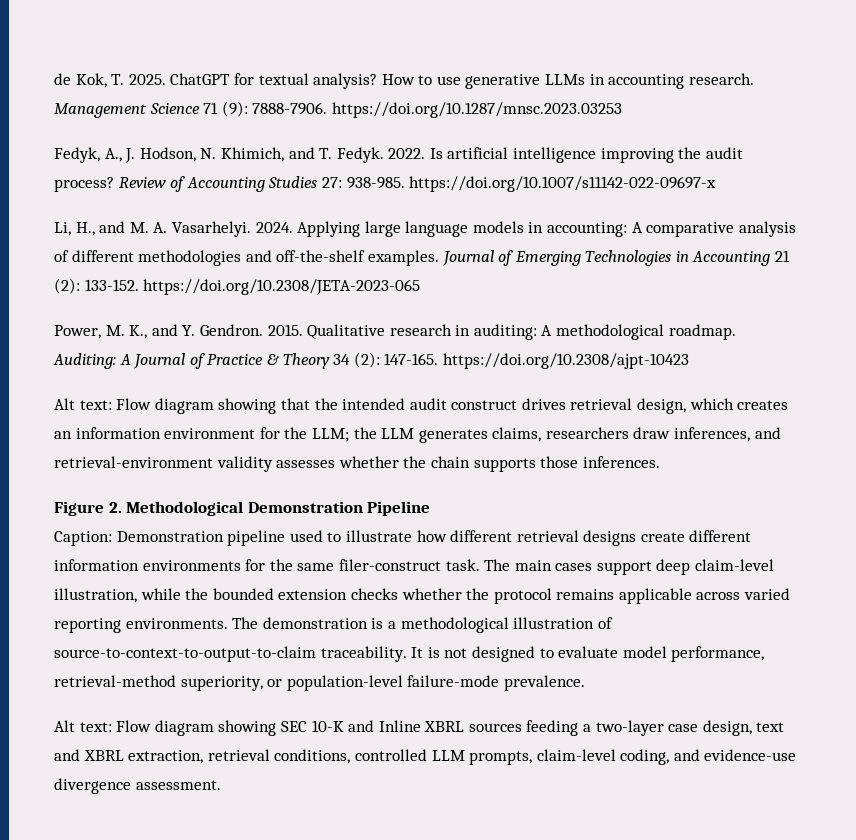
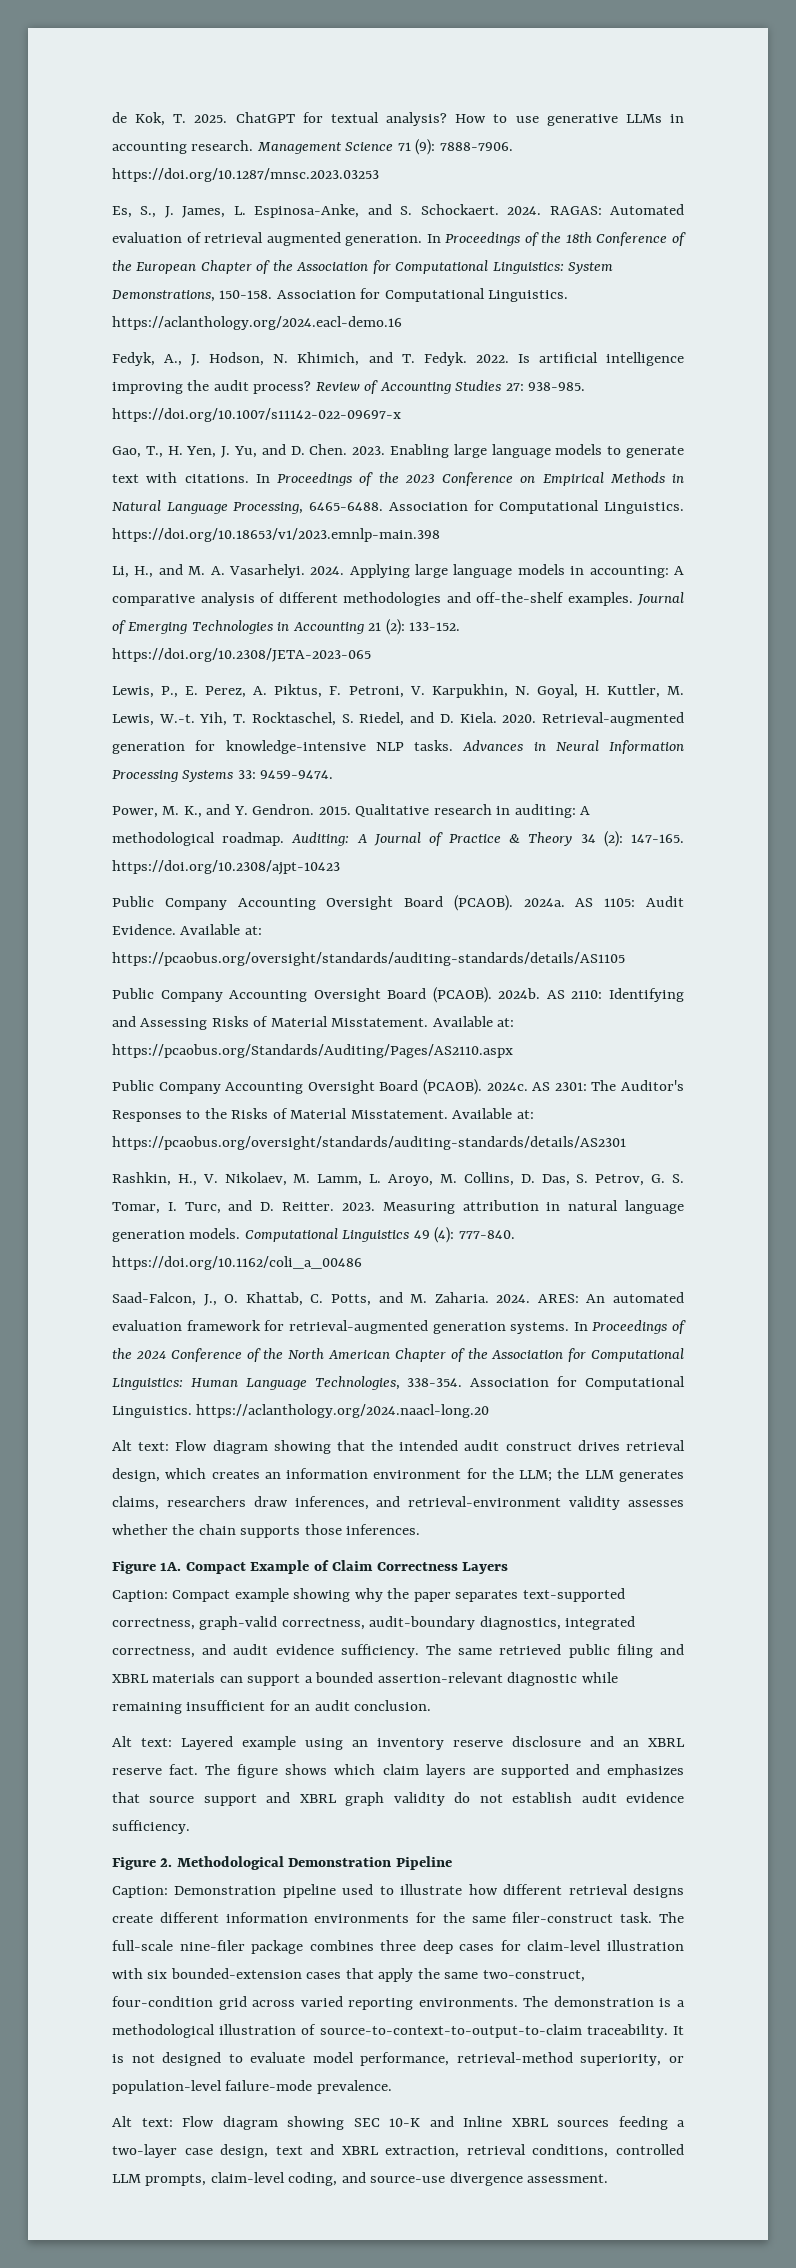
+ Es, S., J. James, L. Espinosa-Anke, and S. Schockaert. 2024. RAGAS: Automated evaluation of retrieval augmented generation. In Proceedings of the 18th Conference of the European Chapter of the Association for Computational Linguistics: System Demonstrations, 150-158. Association for Computational Linguistics. https://aclanthology.org/2024.eacl-demo.16
+ Gao, T., H. Yen, J. Yu, and D. Chen. 2023. Enabling large language models to generate text with citations. In Proceedings of the 2023 Conference on Empirical Methods in Natural Language Processing, 6465-6488. Association for Computational Linguistics. https://doi.org/10.18653/v1/2023.emnlp-main.398
+ Lewis, P., E. Perez, A. Piktus, F. Petroni, V. Karpukhin, N. Goyal, H. Kuttler, M. Lewis, W.-t. Yih, T. Rocktaschel, S. Riedel, and D. Kiela. 2020. Retrieval-augmented generation for knowledge-intensive NLP tasks. Advances in Neural Information Processing Systems 33: 9459-9474.
+ Public Company Accounting Oversight Board (PCAOB). 2024a. AS 1105: Audit Evidence. Available at: https://pcaobus.org/oversight/standards/auditing-standards/details/AS1105
+ Public Company Accounting Oversight Board (PCAOB). 2024b. AS 2110: Identifying and Assessing Risks of Material Misstatement. Available at: https://pcaobus.org/Standards/Auditing/Pages/AS2110.aspx
+ Public Company Accounting Oversight Board (PCAOB). 2024c. AS 2301: The Auditor's Responses to the Risks of Material Misstatement. Available at: https://pcaobus.org/oversight/standards/auditing-standards/details/AS2301
+ Rashkin, H., V. Nikolaev, M. Lamm, L. Aroyo, M. Collins, D. Das, S. Petrov, G. S. Tomar, I. Turc, and D. Reitter. 2023. Measuring attribution in natural language generation models. Computational Linguistics 49 (4): 777-840. https://doi.org/10.1162/coli_a_00486
+ Saad-Falcon, J., O. Khattab, C. Potts, and M. Zaharia. 2024. ARES: An automated evaluation framework for retrieval-augmented generation systems. In Proceedings of the 2024 Conference of the North American Chapter of the Association for Computational Linguistics: Human Language Technologies, 338-354. Association for Computational Linguistics. https://aclanthology.org/2024.naacl-long.20
+ Figure 1A. Compact Example of Claim Correctness Layers
+ Caption: Compact example showing why the paper separates text-supported correctness, graph-valid correctness, audit-boundary diagnostics, integrated correctness, and audit evidence sufficiency. The same retrieved public filing and XBRL materials can support a bounded assertion-relevant diagnostic while remaining insufficient for an audit conclusion.
+ Alt text: Layered example using an inventory reserve disclosure and an XBRL reserve fact. The figure shows which claim layers are supported and emphasizes that source support and XBRL graph validity do not establish audit evidence sufficiency.
- The main cases support deep claim-level illustration, while the bounded extension checks whether the protocol remains applicable across varied reporting environments.
+ The full-scale nine-filer package combines three deep cases for claim-level illustration with six bounded-extension cases that apply the same two-construct, four-condition grid across varied reporting environments.
- Alt text: Flow diagram showing SEC 10-K and Inline XBRL sources feeding a two-layer case design, text and XBRL extraction, retrieval conditions, controlled LLM prompts, claim-level coding, and evidence-use divergence assessment.
+ Alt text: Flow diagram showing SEC 10-K and Inline XBRL sources feeding a two-layer case design, text and XBRL extraction, retrieval conditions, controlled LLM prompts, claim-level coding, and source-use divergence assessment.

